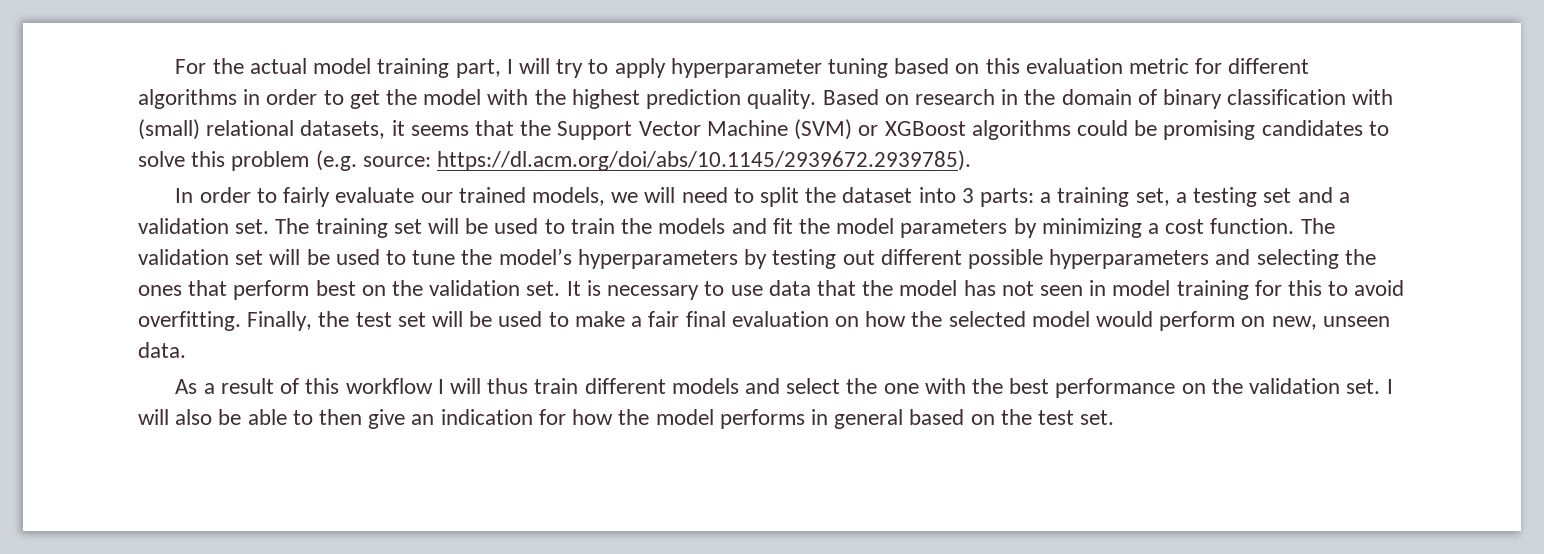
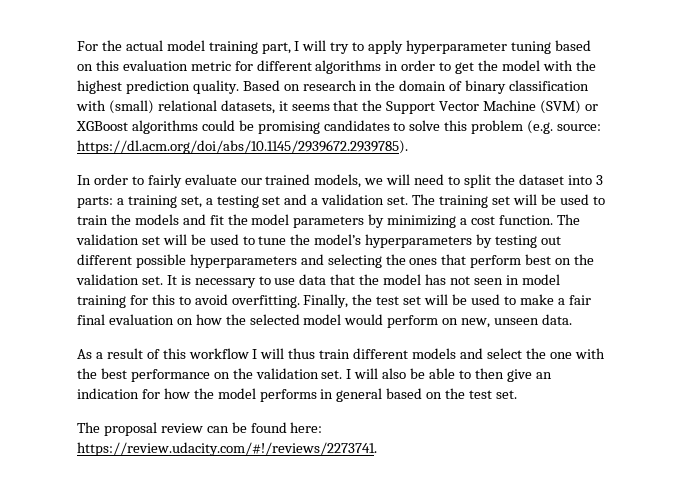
+ The proposal review can be found here: https://review.udacity.com/#!/reviews/2273741.

